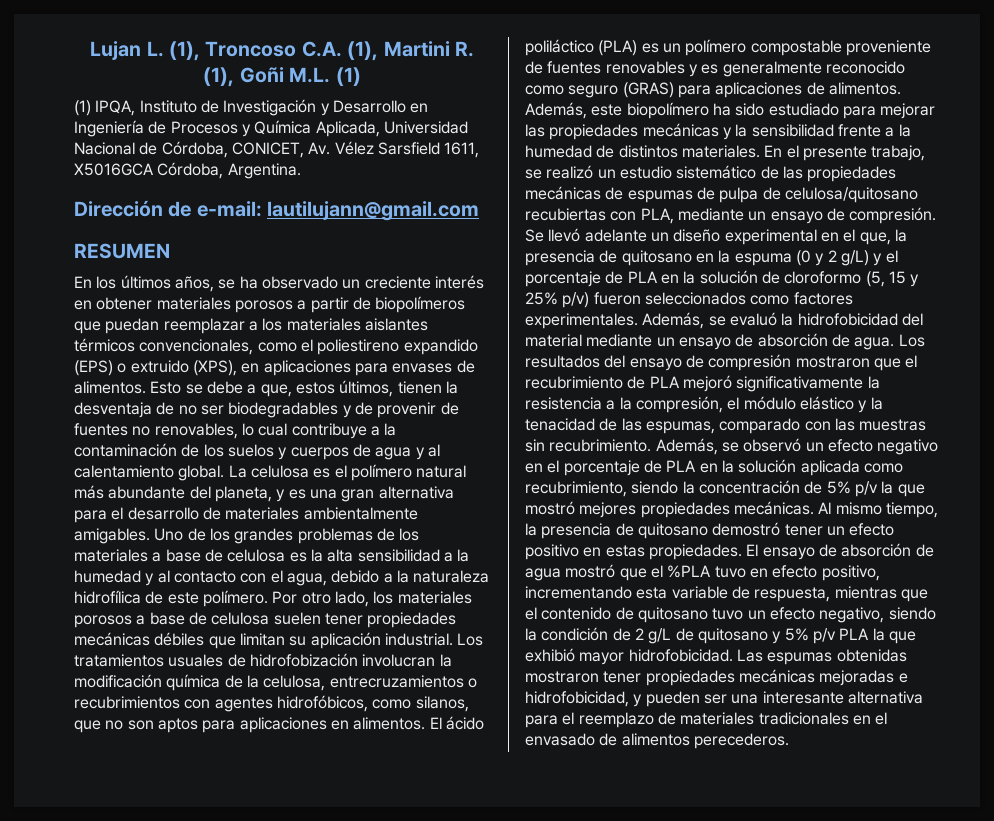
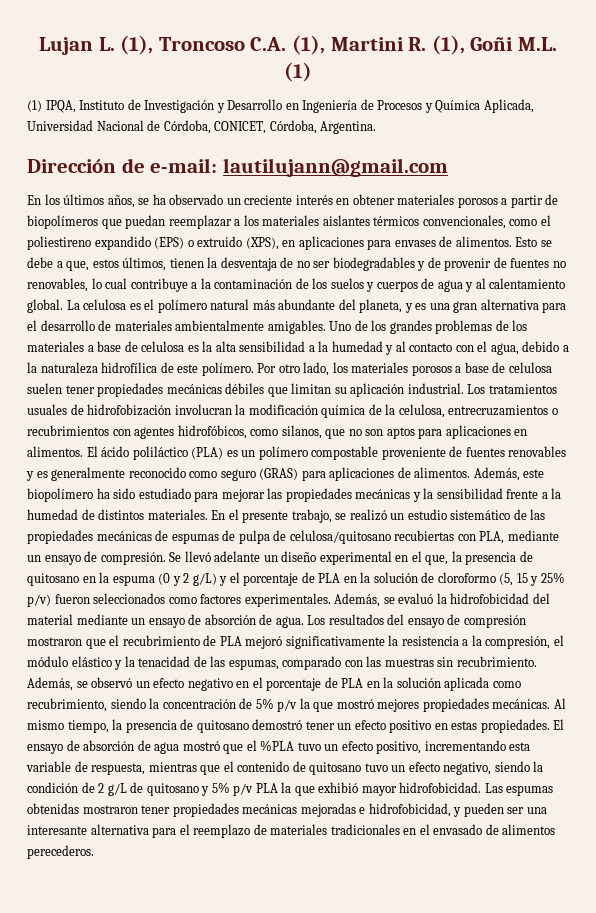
- (1) IPQA, Instituto de Investigación y Desarrollo en Ingeniería de Procesos y Química Aplicada, Universidad Nacional de Córdoba, CONICET, Av. Vélez Sarsfield 1611, X5016GCA Córdoba, Argentina.
+ (1) IPQA, Instituto de Investigación y Desarrollo en Ingeniería de Procesos y Química Aplicada, Universidad Nacional de Córdoba, CONICET, Córdoba, Argentina.
- RESUMEN
- El ensayo de absorción de agua mostró que el %PLA tuvo en efecto positivo, incrementando esta variable de respuesta, mientras que el contenido de quitosano tuvo un efecto negativo, siendo la condición de 2 g/L de quitosano y 5% p/v PLA la que exhibió mayor hidrofobicidad.
+ El ensayo de absorción de agua mostró que el %PLA tuvo un efecto positivo, incrementando esta variable de respuesta, mientras que el contenido de quitosano tuvo un efecto negativo, siendo la condición de 2 g/L de quitosano y 5% p/v PLA la que exhibió mayor hidrofobicidad.

